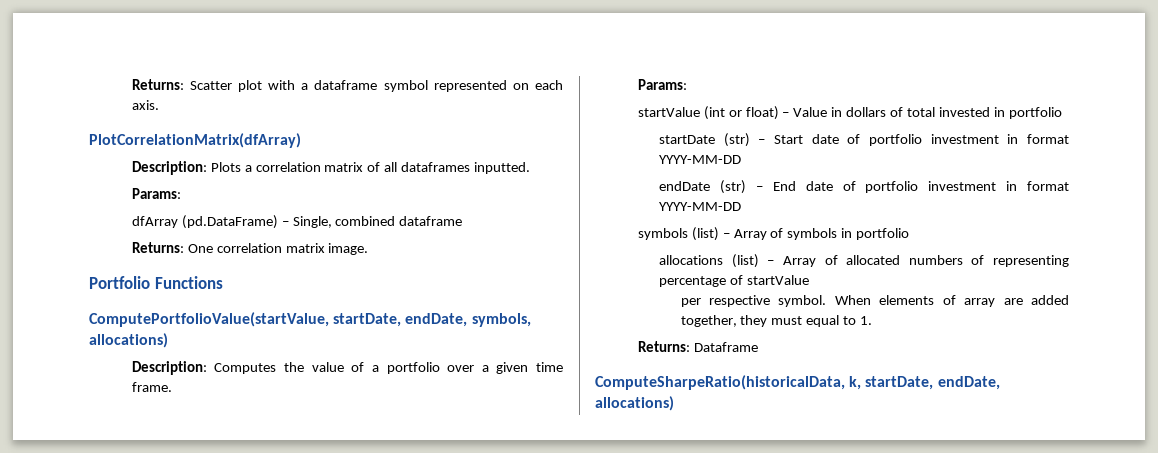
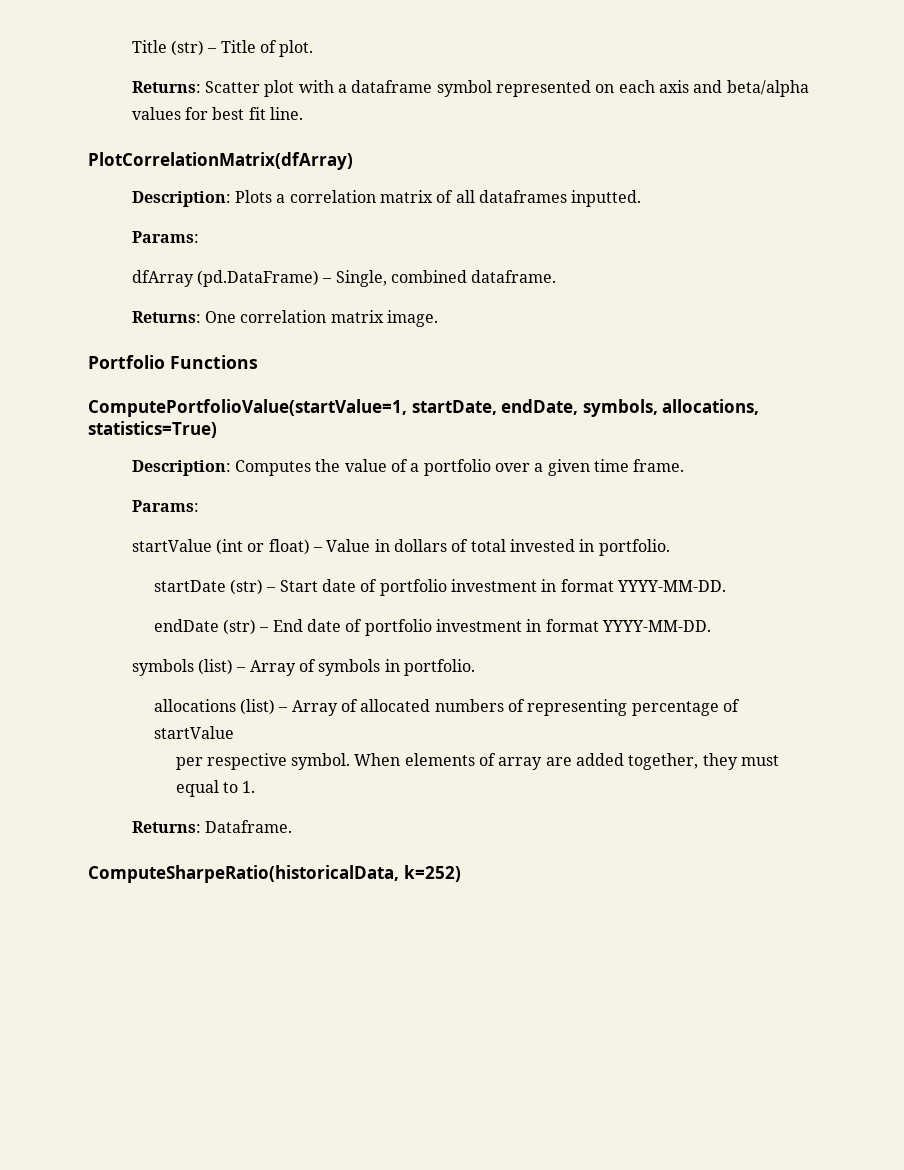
+ Title (str) – Title of plot.
- Returns: Scatter plot with a dataframe symbol represented on each axis.
+ Returns: Scatter plot with a dataframe symbol represented on each axis and beta/alpha values for best fit line.
- dfArray (pd.DataFrame) – Single, combined dataframe
+ dfArray (pd.DataFrame) – Single, combined dataframe.
- ComputePortfolioValue(startValue, startDate, endDate, symbols, allocations)
+ ComputePortfolioValue(startValue=1, startDate, endDate, symbols, allocations, statistics=True)
- startValue (int or float) – Value in dollars of total invested in portfolio
+ startValue (int or float) – Value in dollars of total invested in portfolio.
- startDate (str) – Start date of portfolio investment in format YYYY-MM-DD
+ startDate (str) – Start date of portfolio investment in format YYYY-MM-DD.
- endDate (str) – End date of portfolio investment in format YYYY-MM-DD
+ endDate (str) – End date of portfolio investment in format YYYY-MM-DD.
- symbols (list) – Array of symbols in portfolio
+ symbols (list) – Array of symbols in portfolio.
- Returns: Dataframe
+ Returns: Dataframe.
- ComputeSharpeRatio(historicalData, k, startDate, endDate, allocations)
+ ComputeSharpeRatio(historicalData, k=252)

